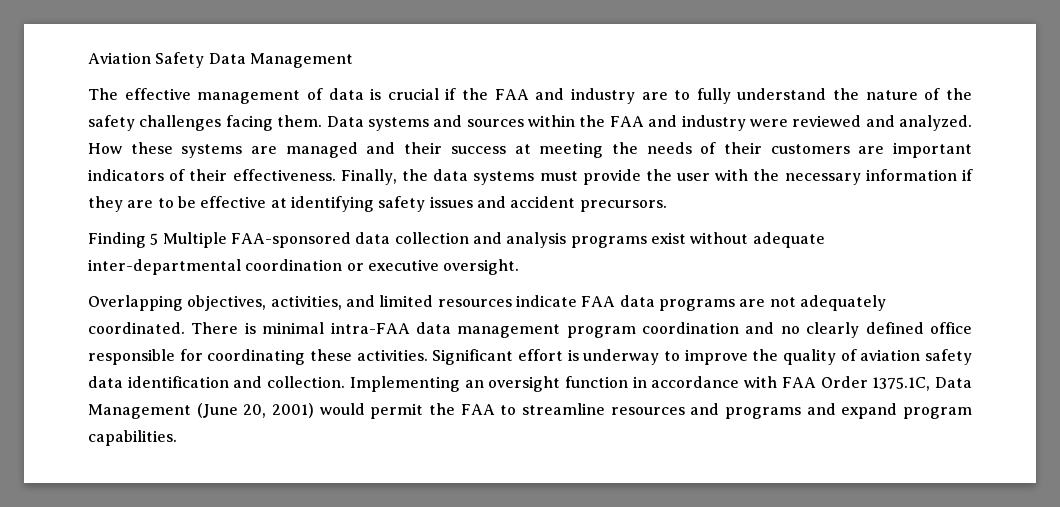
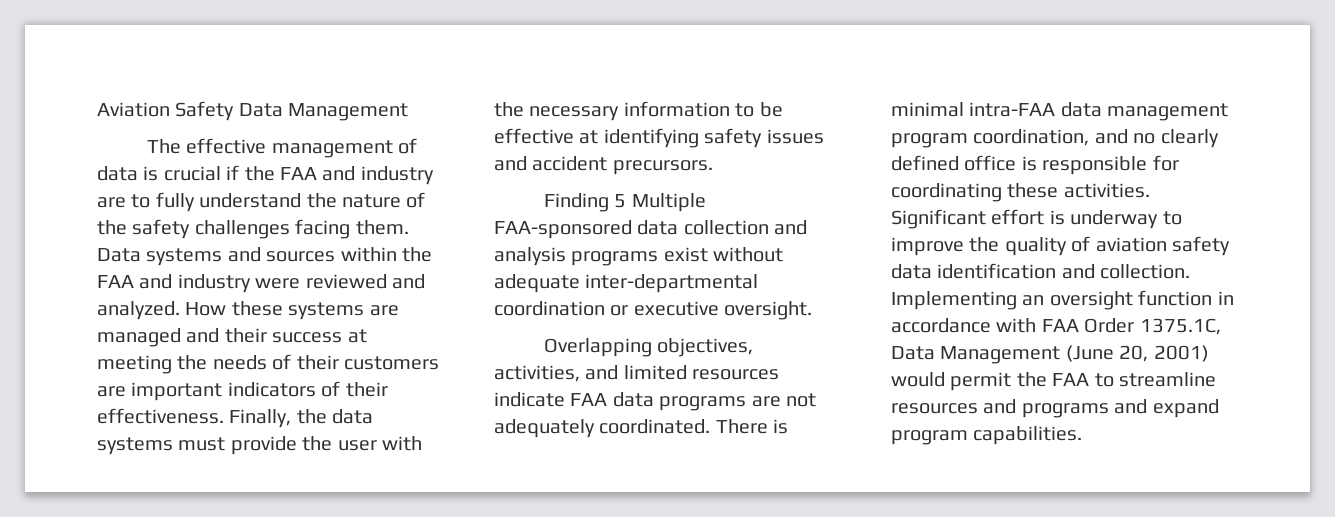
- Finally, the data systems must provide the user with the necessary information if they are to be effective at identifying safety issues and accident precursors.
+ Finally, the data systems must provide the user with the necessary information to be effective at identifying safety issues and accident precursors.
- There is minimal intra-FAA data management program coordination and no clearly defined office responsible for coordinating these activities.
+ There is minimal intra-FAA data management program coordination, and no clearly defined office is responsible for coordinating these activities.

